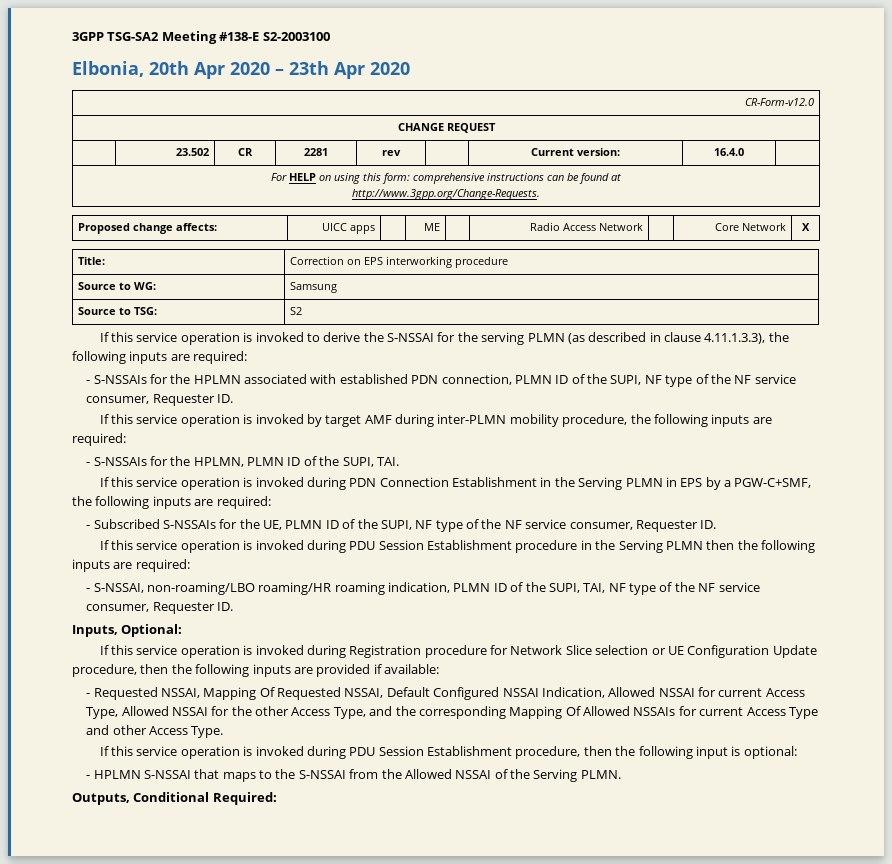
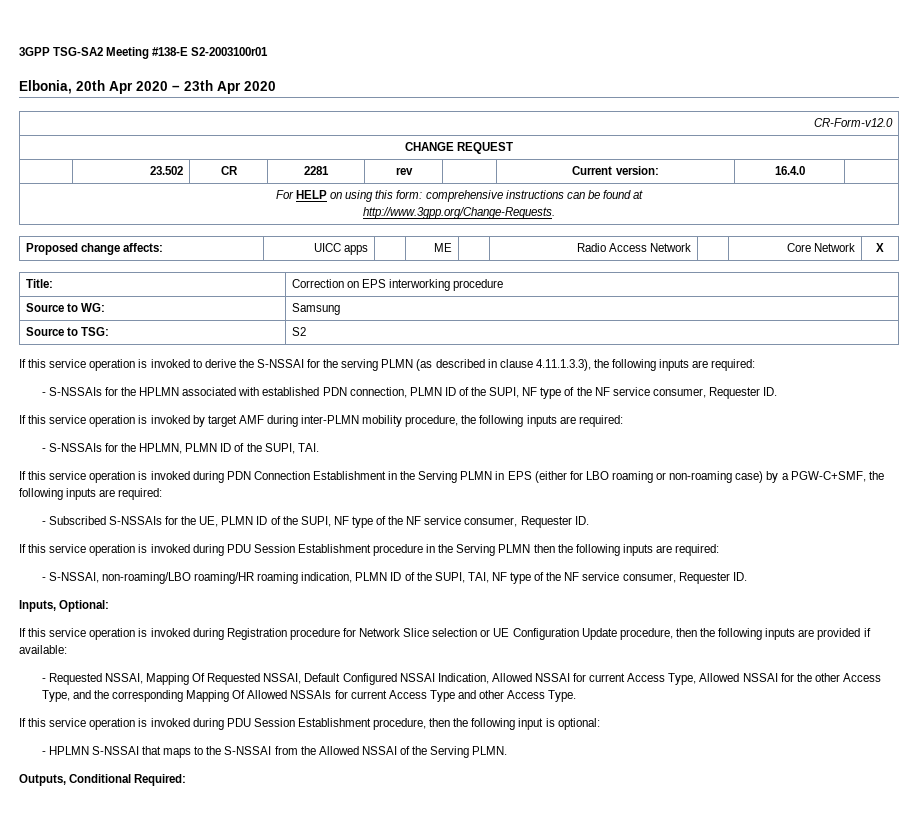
- 3GPP TSG-SA2 Meeting #138-E S2-2003100
+ 3GPP TSG-SA2 Meeting #138-E S2-2003100r01
- If this service operation is invoked during PDN Connection Establishment in the Serving PLMN in EPS by a PGW-C+SMF, the following inputs are required:
+ If this service operation is invoked during PDN Connection Establishment in the Serving PLMN in EPS (either for LBO roaming or non-roaming case) by a PGW-C+SMF, the following inputs are required:

